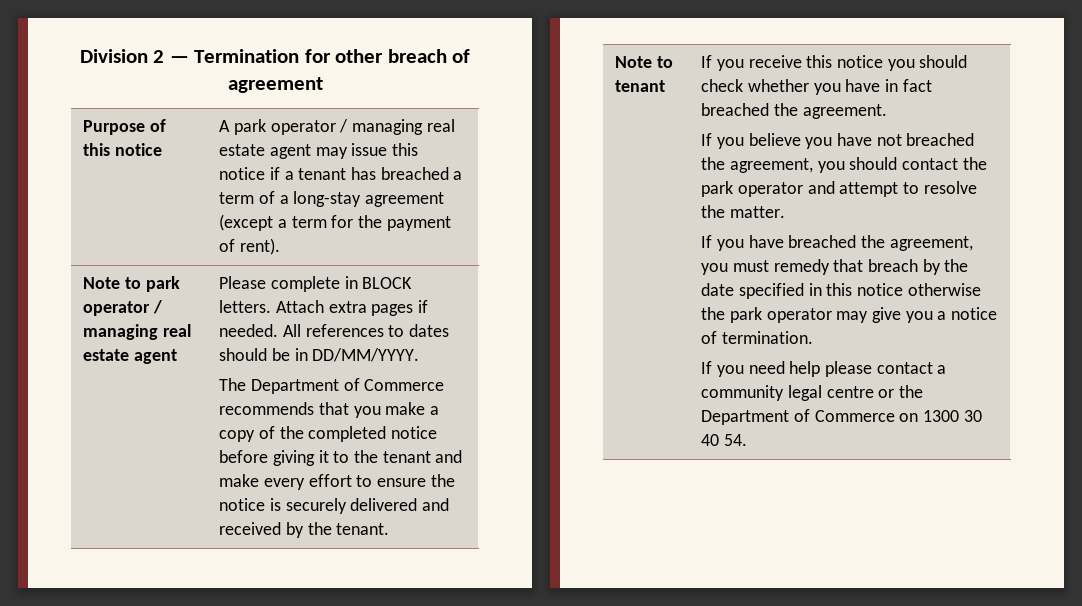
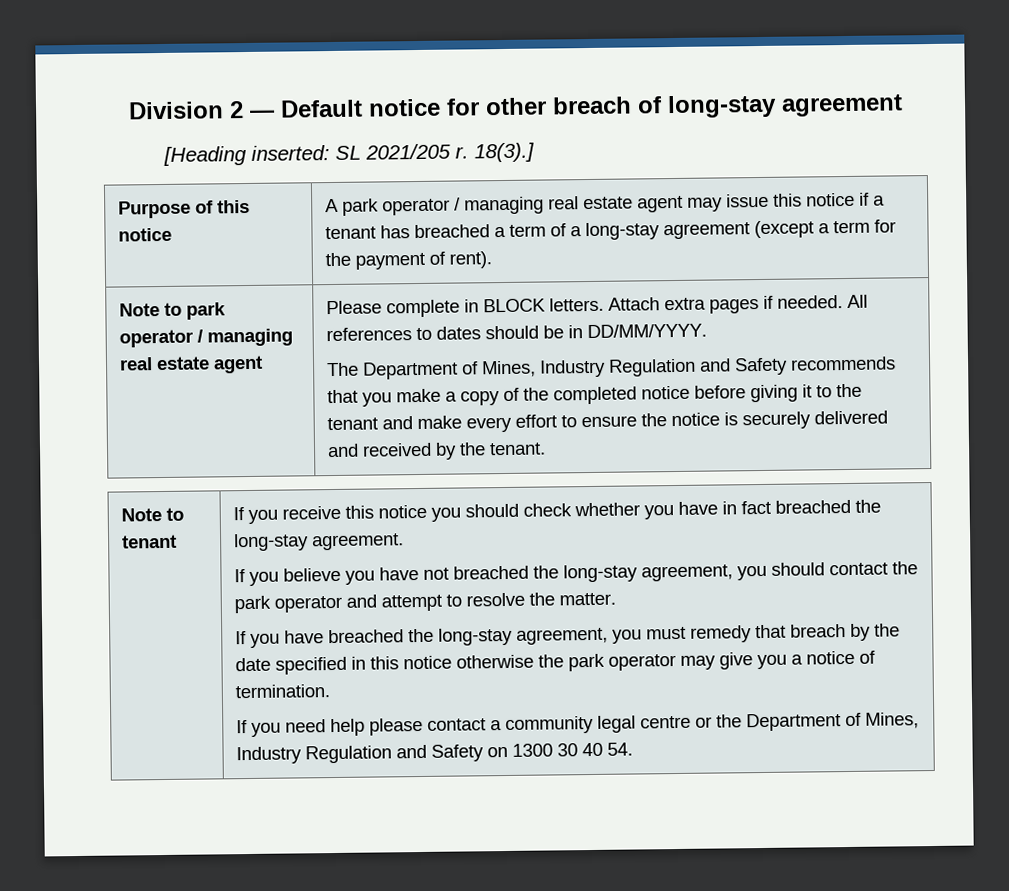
- Division 2 — Termination for other breach of agreement
+ Division 2 — Default notice for other breach of long-stay agreement
+ [Heading inserted: SL 2021/205 r. 18(3).]
- The Department of Commerce recommends that you make a copy of the completed notice before giving it to the tenant and make every effort to ensure the notice is securely delivered and received by the tenant.
+ The Department of Mines, Industry Regulation and Safety recommends that you make a copy of the completed notice before giving it to the tenant and make every effort to ensure the notice is securely delivered and received by the tenant.
- If you receive this notice you should check whether you have in fact breached the agreement.
+ If you receive this notice you should check whether you have in fact breached the long-stay agreement.
- If you believe you have not breached the agreement, you should contact the park operator and attempt to resolve the matter.
+ If you believe you have not breached the long-stay agreement, you should contact the park operator and attempt to resolve the matter.
- If you have breached the agreement, you must remedy that breach by the date specified in this notice otherwise the park operator may give you a notice of termination.
+ If you have breached the long-stay agreement, you must remedy that breach by the date specified in this notice otherwise the park operator may give you a notice of termination.
- If you need help please contact a community legal centre or the Department of Commerce on 1300 30 40 54.
+ If you need help please contact a community legal centre or the Department of Mines, Industry Regulation and Safety on 1300 30 40 54.

